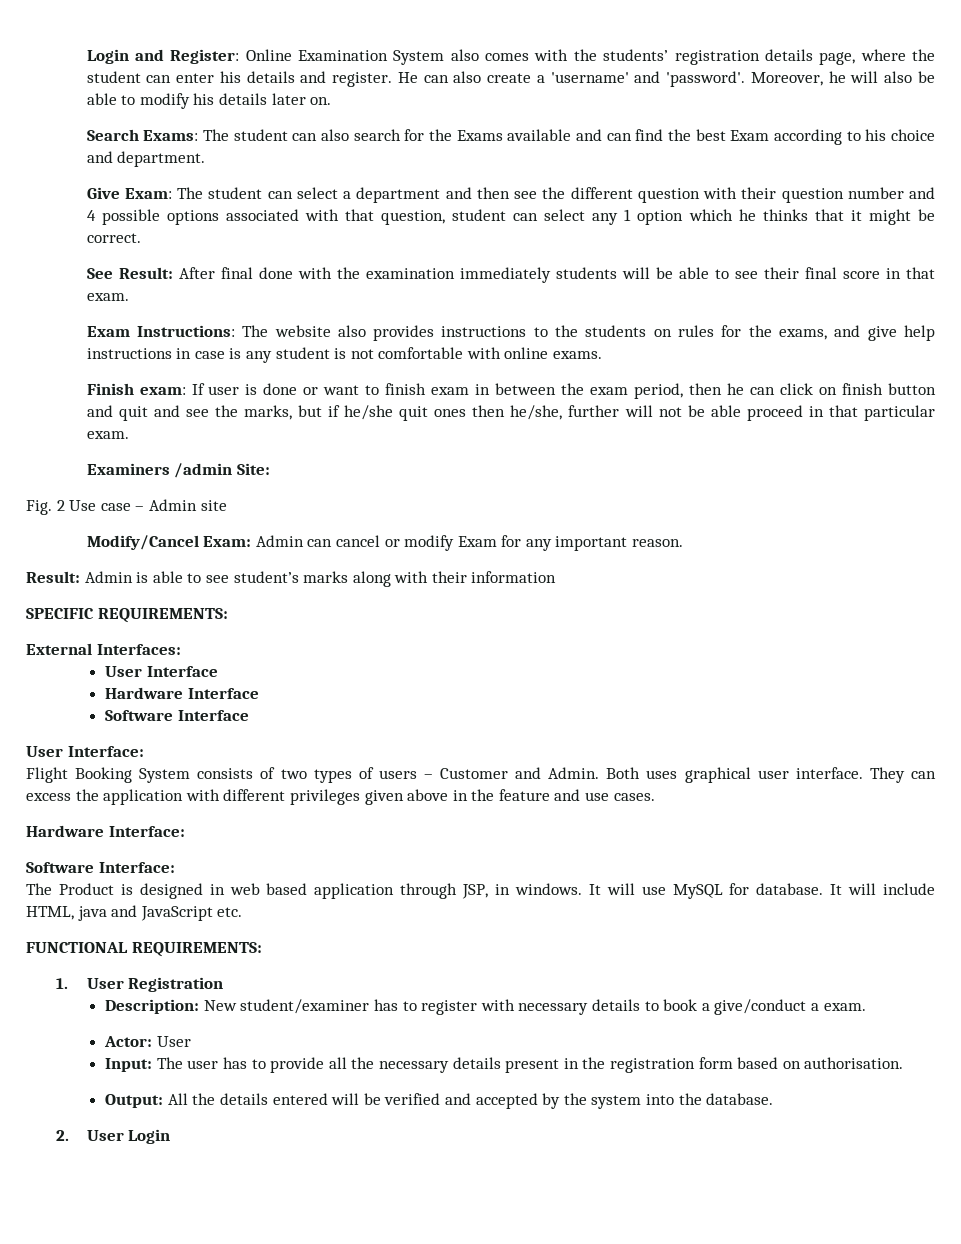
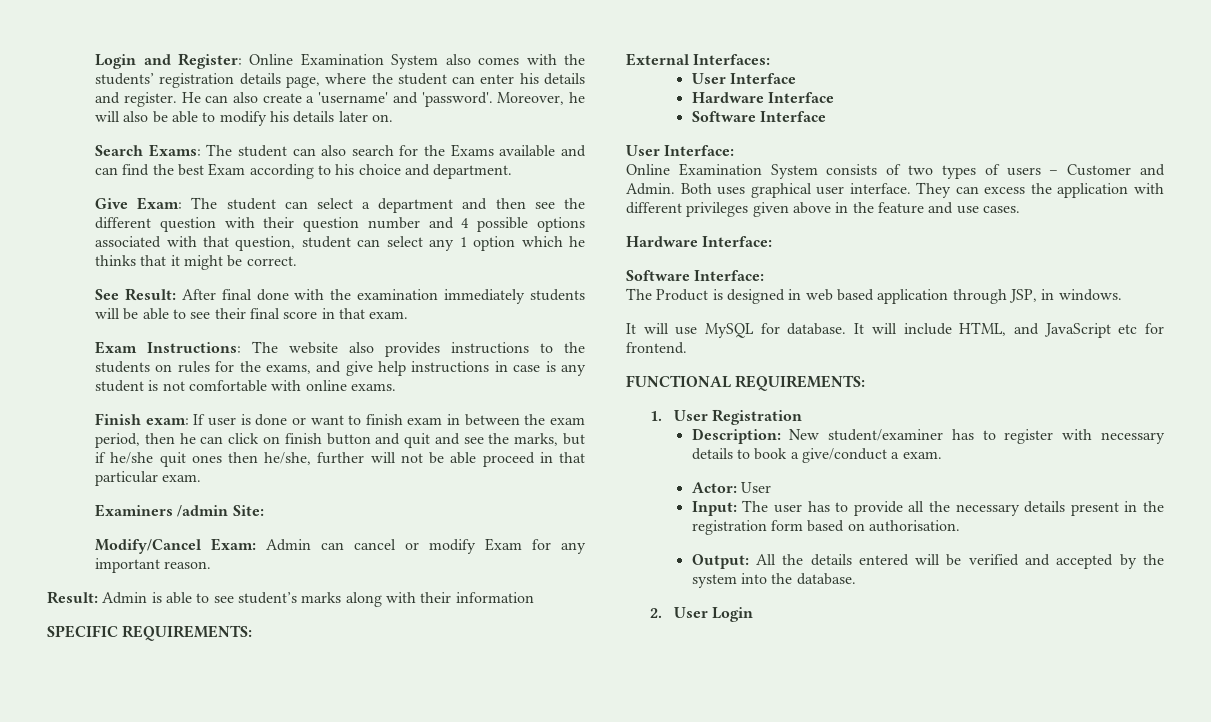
- Fig. 2 Use case – Admin site
- Flight Booking System consists of two types of users – Customer and Admin.
+ Online Examination System consists of two types of users – Customer and Admin.
- The Product is designed in web based application through JSP, in windows. It will use MySQL for database.
+ The Product is designed in web based application through JSP, in windows.
+ It will use MySQL for database.
- It will include HTML, java and JavaScript etc.
+ It will include HTML, and JavaScript etc for frontend.

